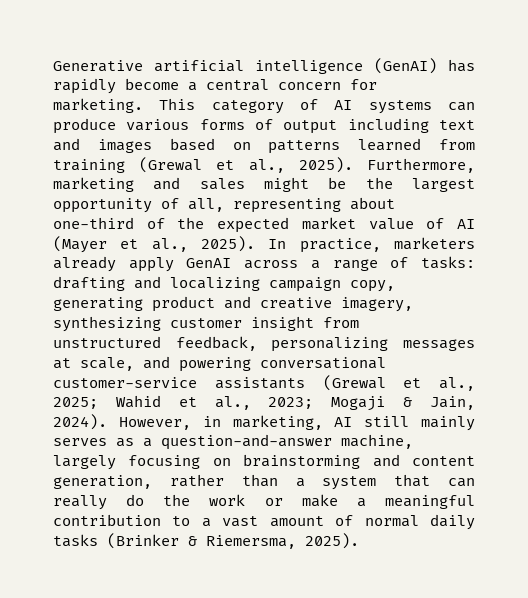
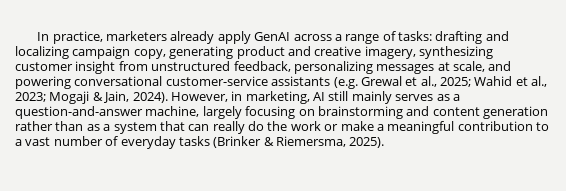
- Generative artificial intelligence (GenAI) has rapidly become a central concern for marketing. This category of AI systems can produce various forms of output including text and images based on patterns learned from training (Grewal et al., 2025). Furthermore, marketing and sales might be the largest opportunity of all, representing about one-third of the expected market value of AI (Mayer et al., 2025). In practice, marketers already apply GenAI across a range of tasks: drafting and localizing campaign copy, generating product and creative imagery, synthesizing customer insight from unstructured feedback, personalizing messages at scale, and powering conversational customer-service assistants (Grewal et al., 2025; Wahid et al., 2023; Mogaji & Jain, 2024).
+ In practice, marketers already apply GenAI across a range of tasks: drafting and localizing campaign copy, generating product and creative imagery, synthesizing customer insight from unstructured feedback, personalizing messages at scale, and powering conversational customer-service assistants (e.g. Grewal et al., 2025; Wahid et al., 2023; Mogaji & Jain, 2024).
- However, in marketing, AI still mainly serves as a question-and-answer machine, largely focusing on brainstorming and content generation, rather than a system that can really do the work or make a meaningful contribution to a vast amount of normal daily tasks (Brinker & Riemersma, 2025).
+ However, in marketing, AI still mainly serves as a question-and-answer machine, largely focusing on brainstorming and content generation rather than as a system that can really do the work or make a meaningful contribution to a vast number of everyday tasks (Brinker & Riemersma, 2025).

